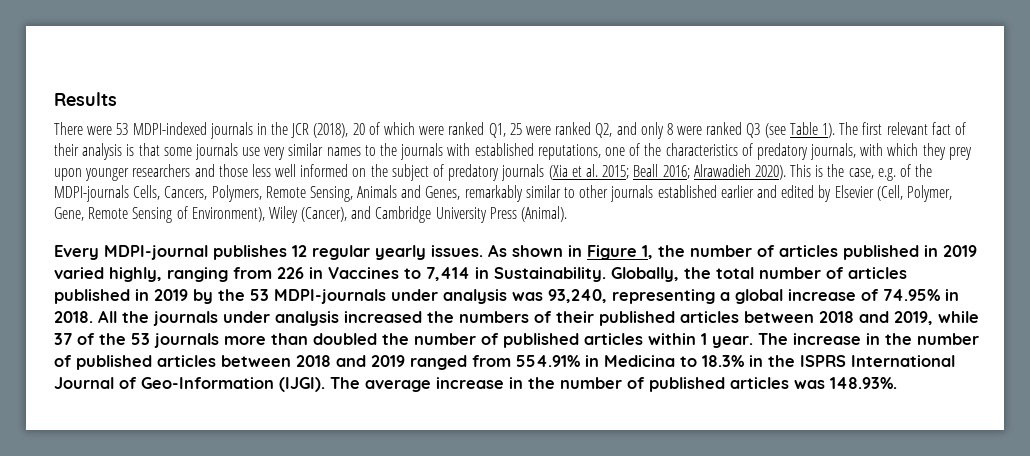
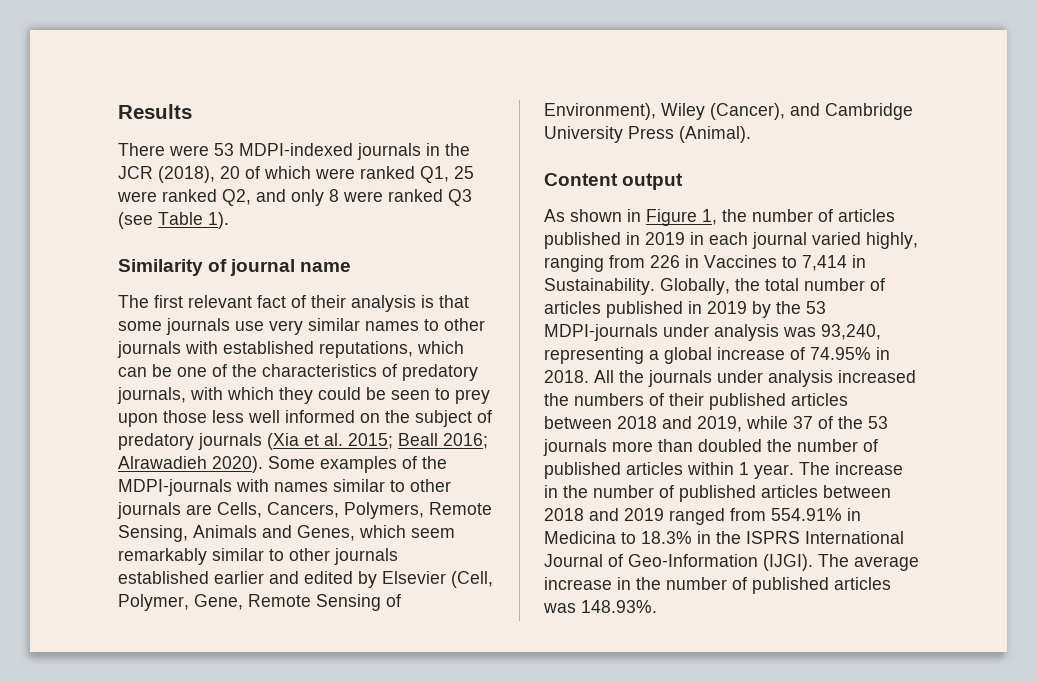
- There were 53 MDPI-indexed journals in the JCR (2018), 20 of which were ranked Q1, 25 were ranked Q2, and only 8 were ranked Q3 (see Table 1). The first relevant fact of their analysis is that some journals use very similar names to the journals with established reputations, one of the characteristics of predatory journals, with which they prey upon younger researchers and those less well informed on the subject of predatory journals (Xia et al. 2015;
+ There were 53 MDPI-indexed journals in the JCR (2018), 20 of which were ranked Q1, 25 were ranked Q2, and only 8 were ranked Q3 (see Table 1).
+ Similarity of journal name
+ The first relevant fact of their analysis is that some journals use very similar names to other journals with established reputations, which can be one of the characteristics of predatory journals, with which they could be seen to prey upon those less well informed on the subject of predatory journals (Xia et al. 2015;
- This is the case, e.g. of the MDPI-journals Cells, Cancers, Polymers, Remote Sensing, Animals and Genes, remarkably similar to other journals established earlier and edited by Elsevier (Cell, Polymer, Gene, Remote Sensing of Environment), Wiley (Cancer), and Cambridge University Press (Animal).
+ Some examples of the MDPI-journals with names similar to other journals are Cells, Cancers, Polymers, Remote Sensing, Animals and Genes, which seem remarkably similar to other journals established earlier and edited by Elsevier (Cell, Polymer, Gene, Remote Sensing of Environment), Wiley (Cancer), and Cambridge University Press (Animal).
- Every MDPI-journal publishes 12 regular yearly issues. As shown in Figure 1, the number of articles published in 2019 varied highly, ranging from 226 in Vaccines to 7,414 in Sustainability.
+ Content output
+ As shown in Figure 1, the number of articles published in 2019 in each journal varied highly, ranging from 226 in Vaccines to 7,414 in Sustainability.

